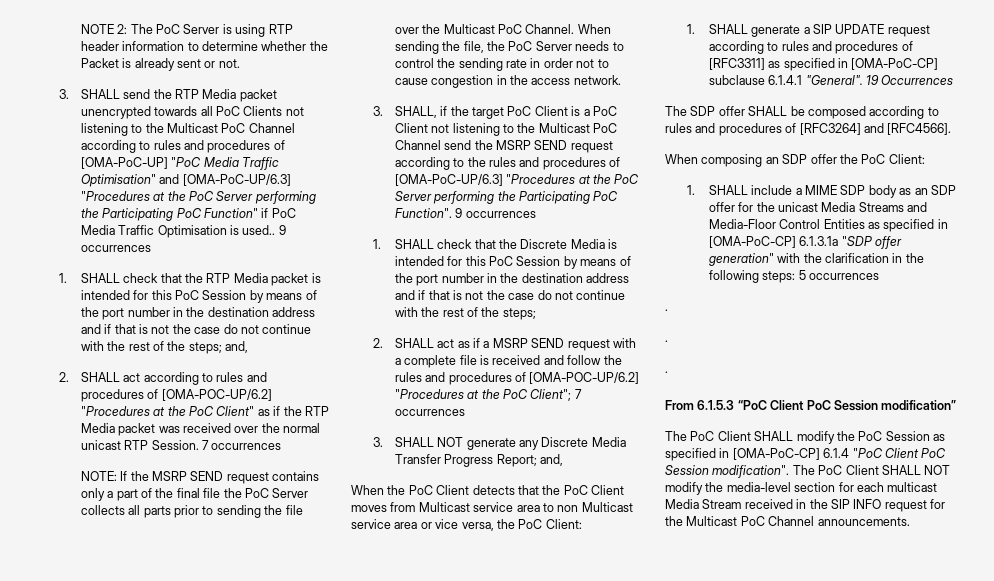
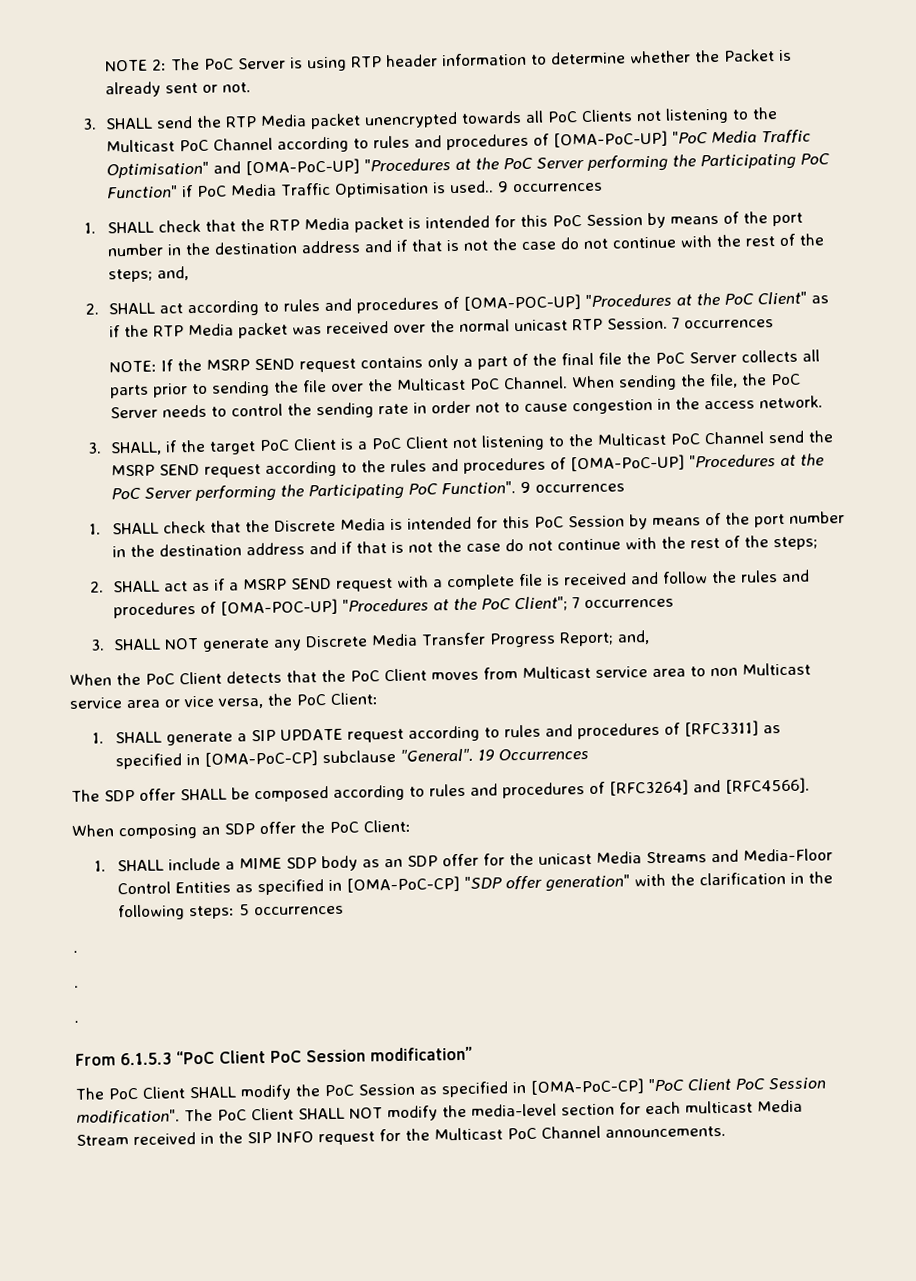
- 3. SHALL send the RTP Media packet unencrypted towards all PoC Clients not listening to the Multicast PoC Channel according to rules and procedures of [OMA-PoC-UP] "PoC Media Traffic Optimisation" and [OMA-PoC-UP/6.3] "Procedures at the PoC Server performing the Participating PoC Function" if PoC Media Traffic Optimisation is used..
+ 3. SHALL send the RTP Media packet unencrypted towards all PoC Clients not listening to the Multicast PoC Channel according to rules and procedures of [OMA-PoC-UP] "PoC Media Traffic Optimisation" and [OMA-PoC-UP] "Procedures at the PoC Server performing the Participating PoC Function" if PoC Media Traffic Optimisation is used..
- 2. SHALL act according to rules and procedures of [OMA-POC-UP/6.2] "Procedures at the PoC Client" as if the RTP Media packet was received over the normal unicast RTP Session.
+ 2. SHALL act according to rules and procedures of [OMA-POC-UP] "Procedures at the PoC Client" as if the RTP Media packet was received over the normal unicast RTP Session.
- 3. SHALL, if the target PoC Client is a PoC Client not listening to the Multicast PoC Channel send the MSRP SEND request according to the rules and procedures of [OMA-PoC-UP/6.3] "Procedures at the PoC Server performing the Participating PoC Function".
+ 3. SHALL, if the target PoC Client is a PoC Client not listening to the Multicast PoC Channel send the MSRP SEND request according to the rules and procedures of [OMA-PoC-UP] "Procedures at the PoC Server performing the Participating PoC Function".
- 2. SHALL act as if a MSRP SEND request with a complete file is received and follow the rules and procedures of [OMA-POC-UP/6.2] "Procedures at the PoC Client"; 7 occurrences
+ 2. SHALL act as if a MSRP SEND request with a complete file is received and follow the rules and procedures of [OMA-POC-UP] "Procedures at the PoC Client"; 7 occurrences
- 1. SHALL generate a SIP UPDATE request according to rules and procedures of [RFC3311] as specified in [OMA-PoC-CP] subclause 6.1.4.1 "General".
+ 1. SHALL generate a SIP UPDATE request according to rules and procedures of [RFC3311] as specified in [OMA-PoC-CP] subclause "General".
- 1. SHALL include a MIME SDP body as an SDP offer for the unicast Media Streams and Media-Floor Control Entities as specified in [OMA-PoC-CP] 6.1.3.1a "SDP offer generation" with the clarification in the following steps: 5 occurrences
+ 1. SHALL include a MIME SDP body as an SDP offer for the unicast Media Streams and Media-Floor Control Entities as specified in [OMA-PoC-CP] "SDP offer generation" with the clarification in the following steps: 5 occurrences
- The PoC Client SHALL modify the PoC Session as specified in [OMA-PoC-CP] 6.1.4 "PoC Client PoC Session modification".
+ The PoC Client SHALL modify the PoC Session as specified in [OMA-PoC-CP] "PoC Client PoC Session modification".

